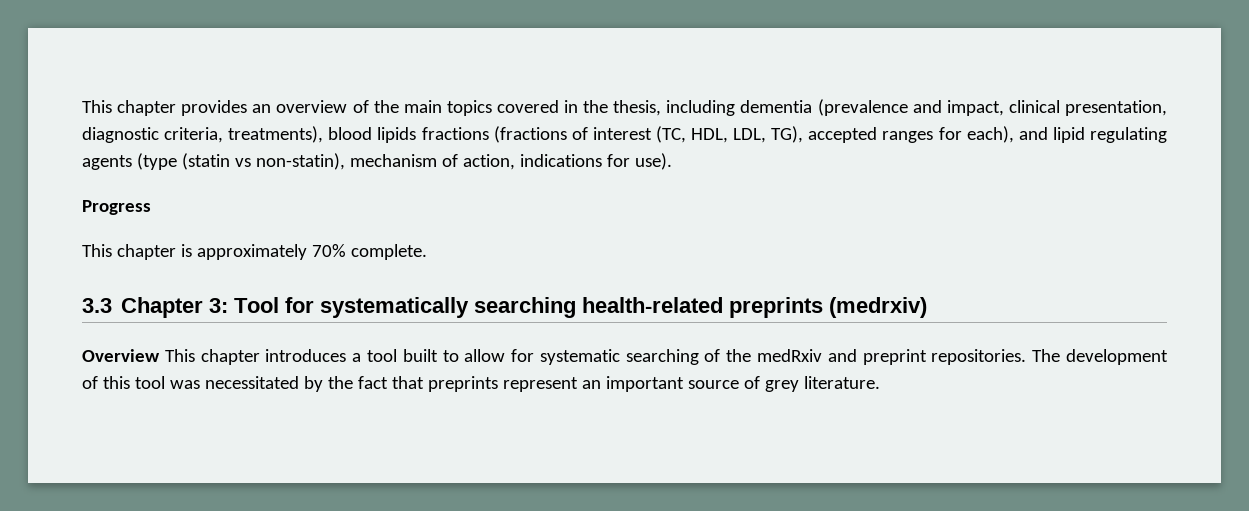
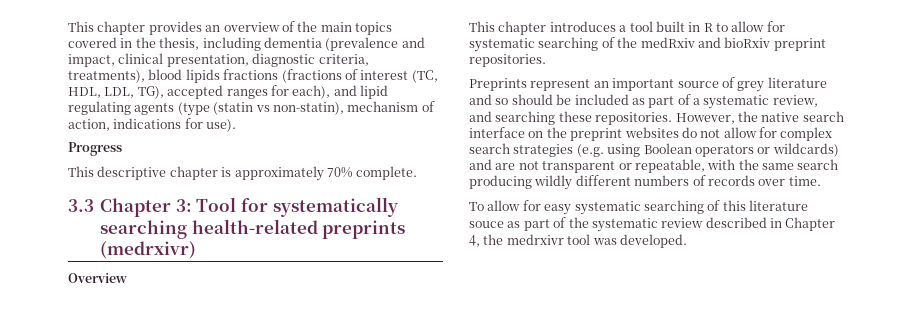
- This chapter is approximately 70% complete.
+ This descriptive chapter is approximately 70% complete.
- 3.3 Chapter 3: Tool for systematically searching health-related preprints (medrxiv)
+ 3.3 Chapter 3: Tool for systematically searching health-related preprints (medrxivr)
- Overview This chapter introduces a tool built to allow for systematic searching of the medRxiv and preprint repositories. The development of this tool was necessitated by the fact that preprints represent an important source of grey literature.
+ Overview
+ This chapter introduces a tool built in R to allow for systematic searching of the medRxiv and bioRxiv preprint repositories.
+ Preprints represent an important source of grey literature and so should be included as part of a systematic review, and searching these repositories. However, the native search interface on the preprint websites do not allow for complex search strategies (e.g. using Boolean operators or wildcards) and are not transparent or repeatable, with the same search producing wildly different numbers of records over time.
+ To allow for easy systematic searching of this literature souce as part of the systematic review described in Chapter 4, the medrxivr tool was developed.

